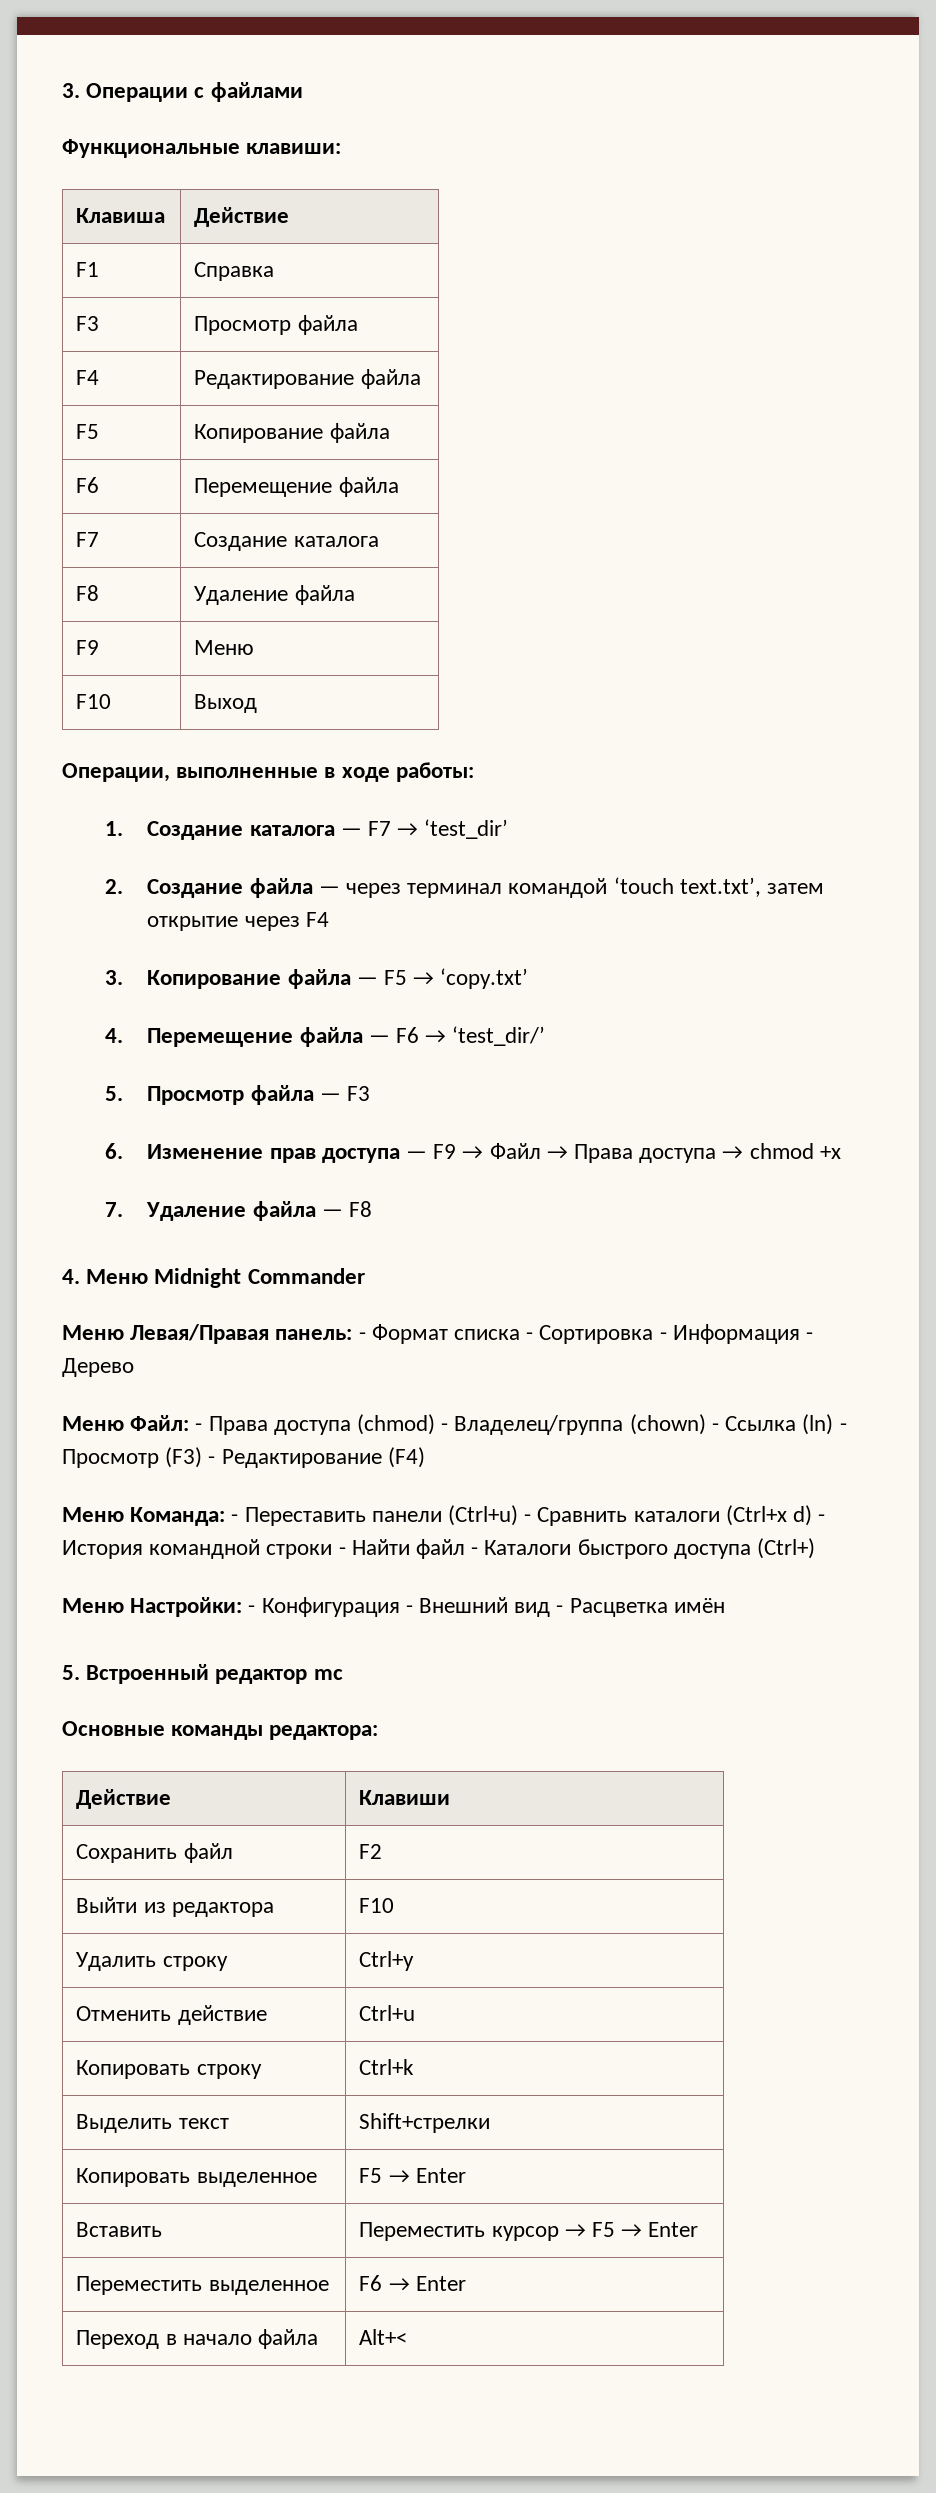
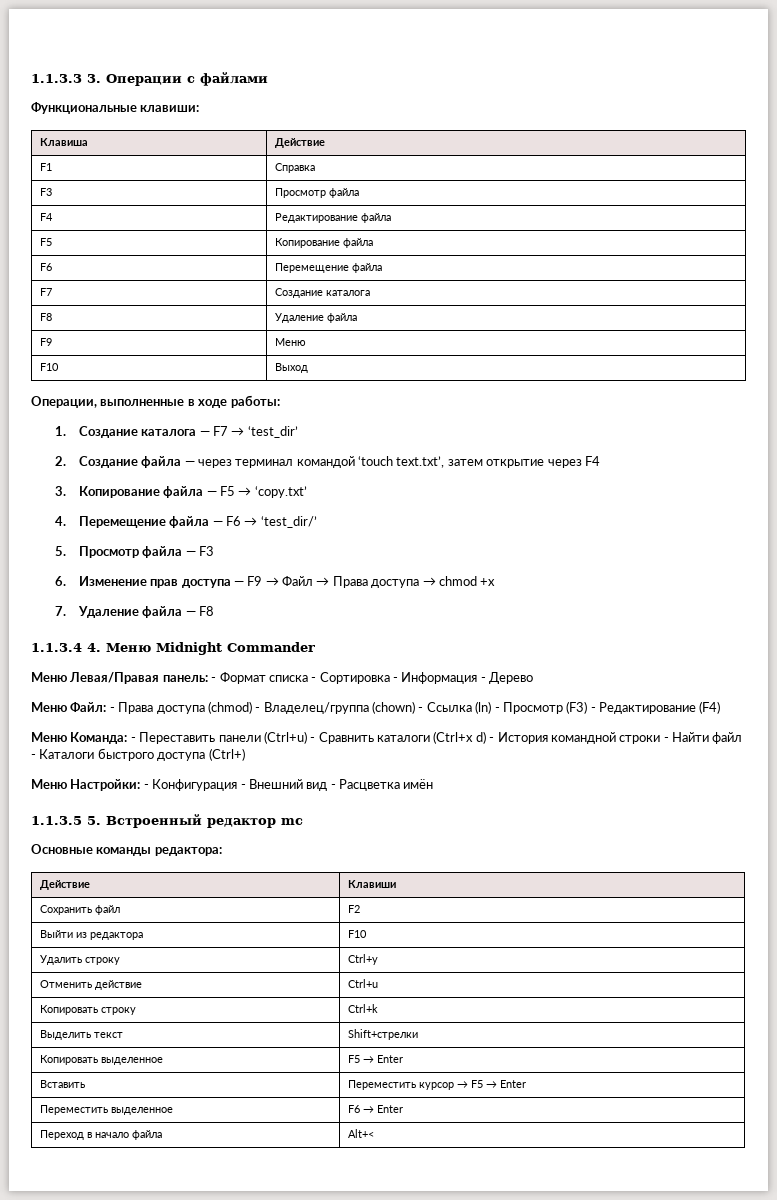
- 3. Операции с файлами
+ 1.1.3.3 3. Операции с файлами
- 4. Меню Midnight Commander
+ 1.1.3.4 4. Меню Midnight Commander
- 5. Встроенный редактор mc
+ 1.1.3.5 5. Встроенный редактор mc

